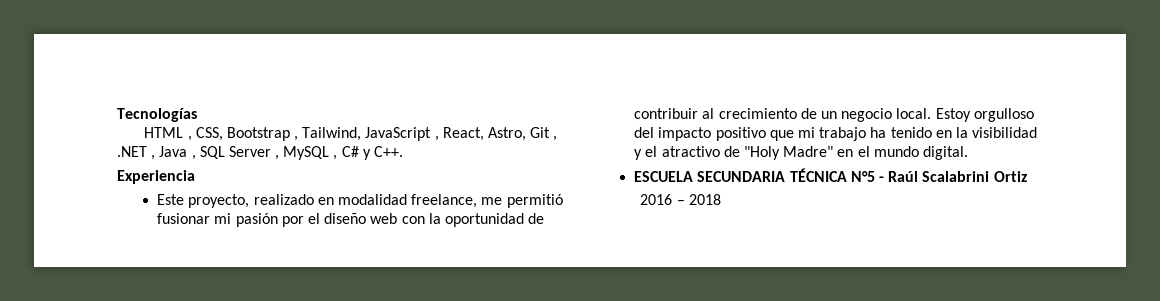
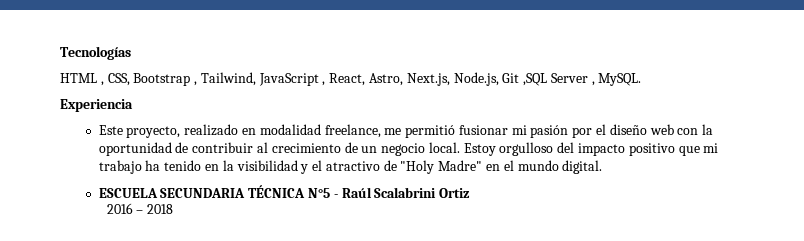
- HTML , CSS, Bootstrap , Tailwind, JavaScript , React, Astro, Git , .NET , Java , SQL Server , MySQL , C# y C++.
+ HTML , CSS, Bootstrap , Tailwind, JavaScript , React, Astro, Next.js, Node.js, Git ,SQL Server , MySQL.

